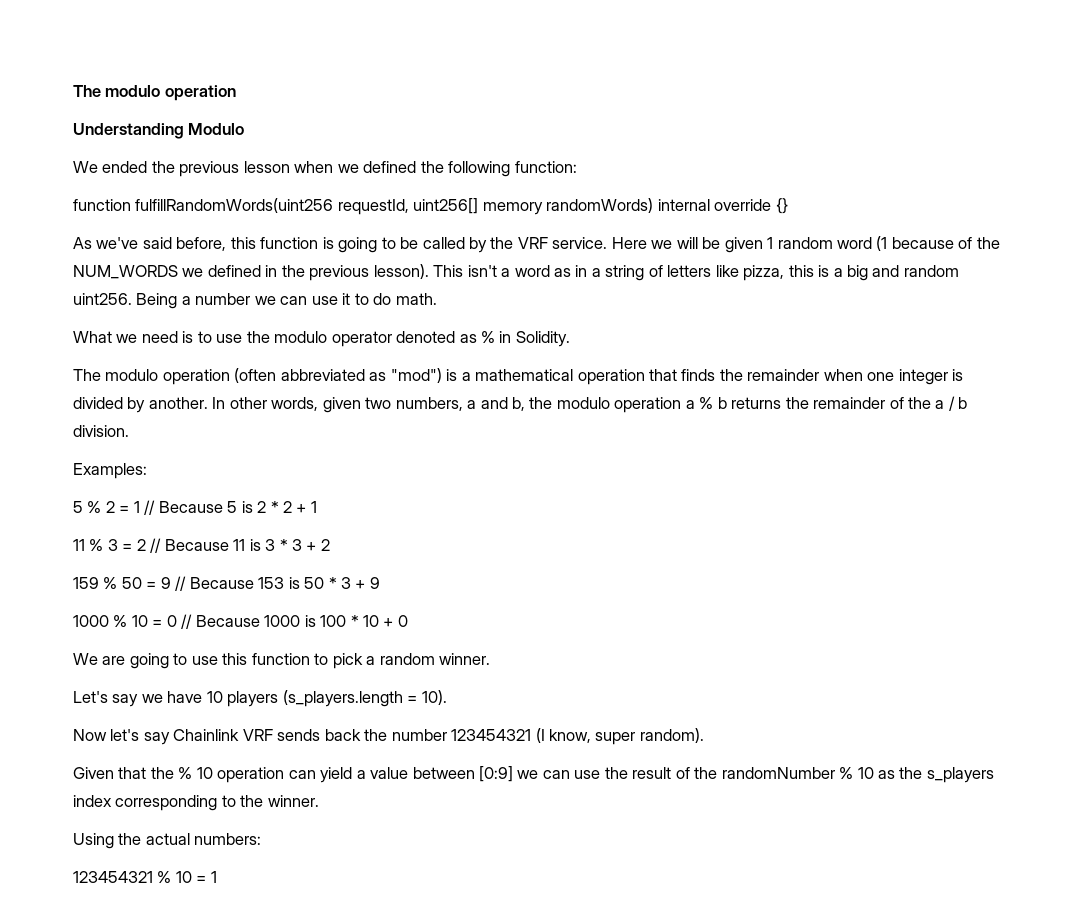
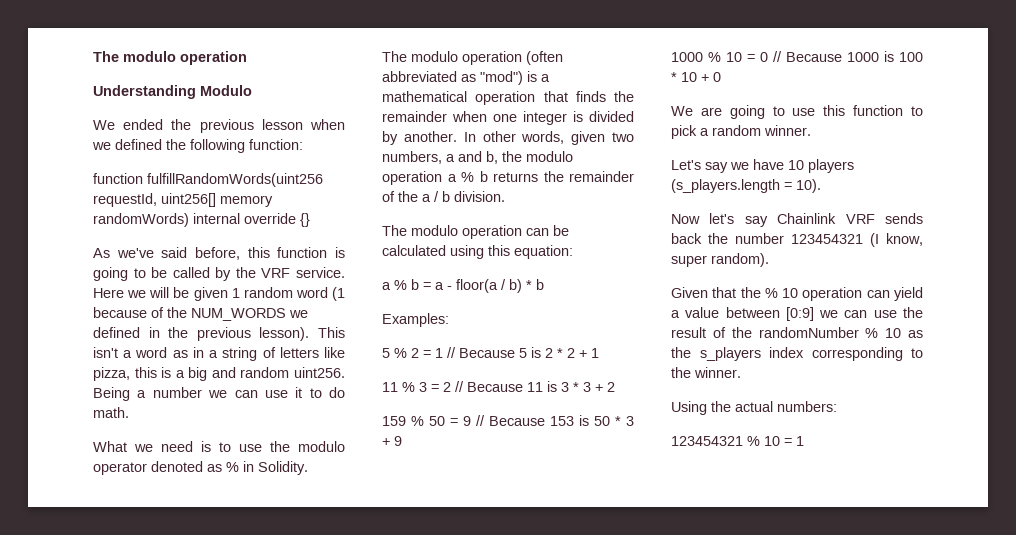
+ The modulo operation can be calculated using this equation:
+ a % b = a - floor(a / b) * b

